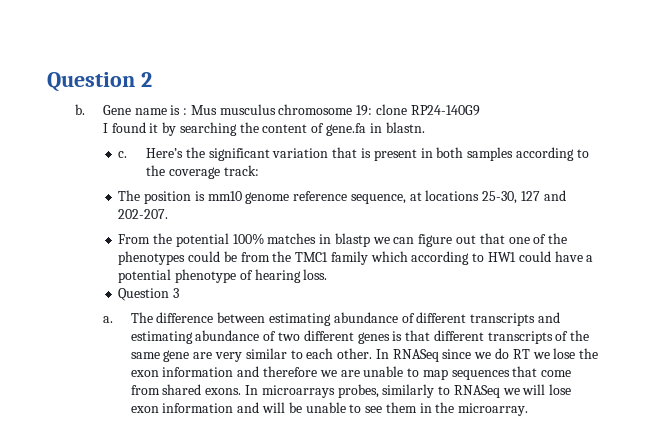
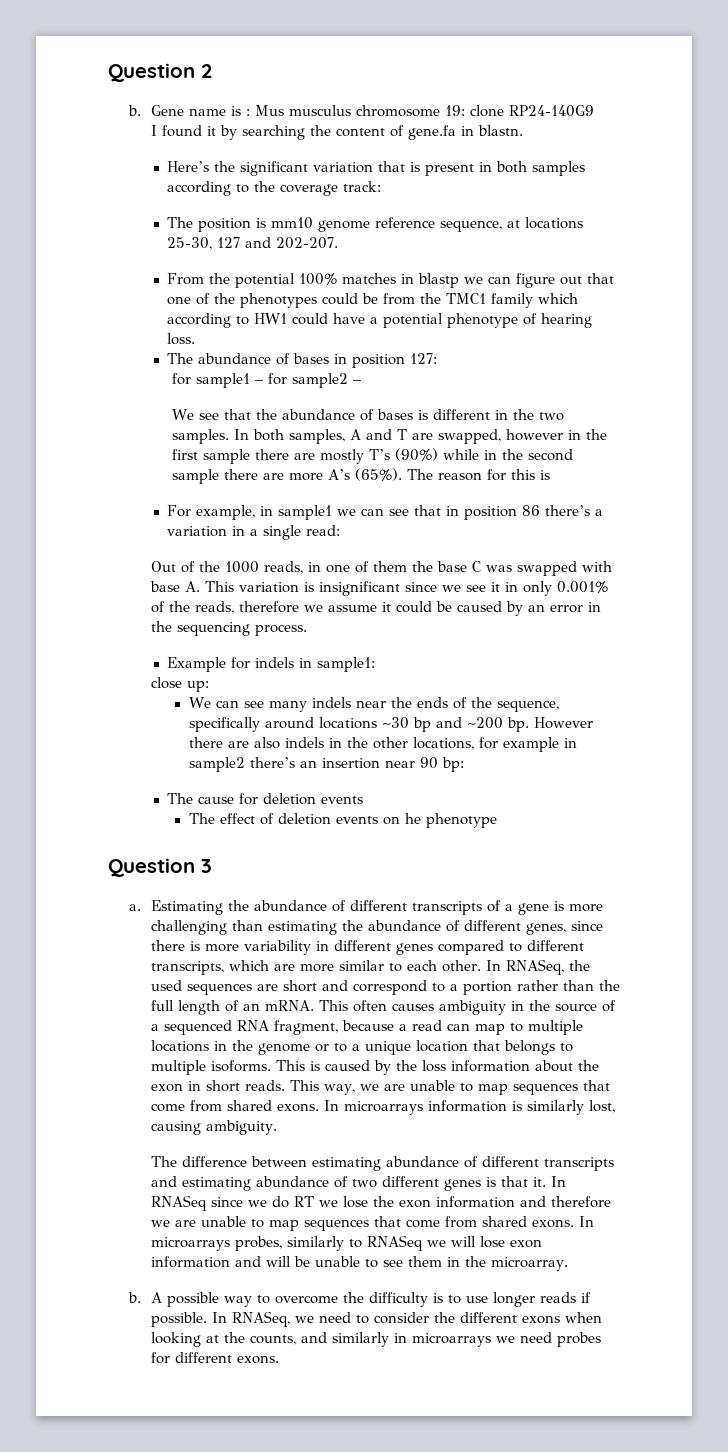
- c.
+ The abundance of bases in position 127:
+ for sample1 – for sample2 –
+ We see that the abundance of bases is different in the two samples. In both samples, A and T are swapped, however in the first sample there are mostly T’s (90%) while in the second sample there are more A’s (65%). The reason for this is
+ For example, in sample1 we can see that in position 86 there’s a variation in a single read:
+ Out of the 1000 reads, in one of them the base C was swapped with base A. This variation is insignificant since we see it in only 0.001% of the reads, therefore we assume it could be caused by an error in the sequencing process.
+ Example for indels in sample1:
+ close up:
+ We can see many indels near the ends of the sequence, specifically around locations ~30 bp and ~200 bp. However there are also indels in the other locations, for example in sample2 there’s an insertion near 90 bp:
+ The cause for deletion events
+ The effect of deletion events on he phenotype
  Question 3
- a. The difference between estimating abundance of different transcripts and estimating abundance of two different genes is that different transcripts of the same gene are very similar to each other.
+ a. Estimating the abundance of different transcripts of a gene is more challenging than estimating the abundance of different genes, since there is more variability in different genes compared to different transcripts, which are more similar to each other. In RNASeq, the used sequences are short and correspond to a portion rather than the full length of an mRNA. This often causes ambiguity in the source of a sequenced RNA fragment, because a read can map to multiple locations in the genome or to a unique location that belongs to multiple isoforms. This is caused by the loss information about the exon in short reads. This way, we are unable to map sequences that come from shared exons. In microarrays information is similarly lost, causing ambiguity.
+ The difference between estimating abundance of different transcripts and estimating abundance of two different genes is that it.
+ b. A possible way to overcome the difficulty is to use longer reads if possible. In RNASeq, we need to consider the different exons when looking at the counts, and similarly in microarrays we need probes for different exons.

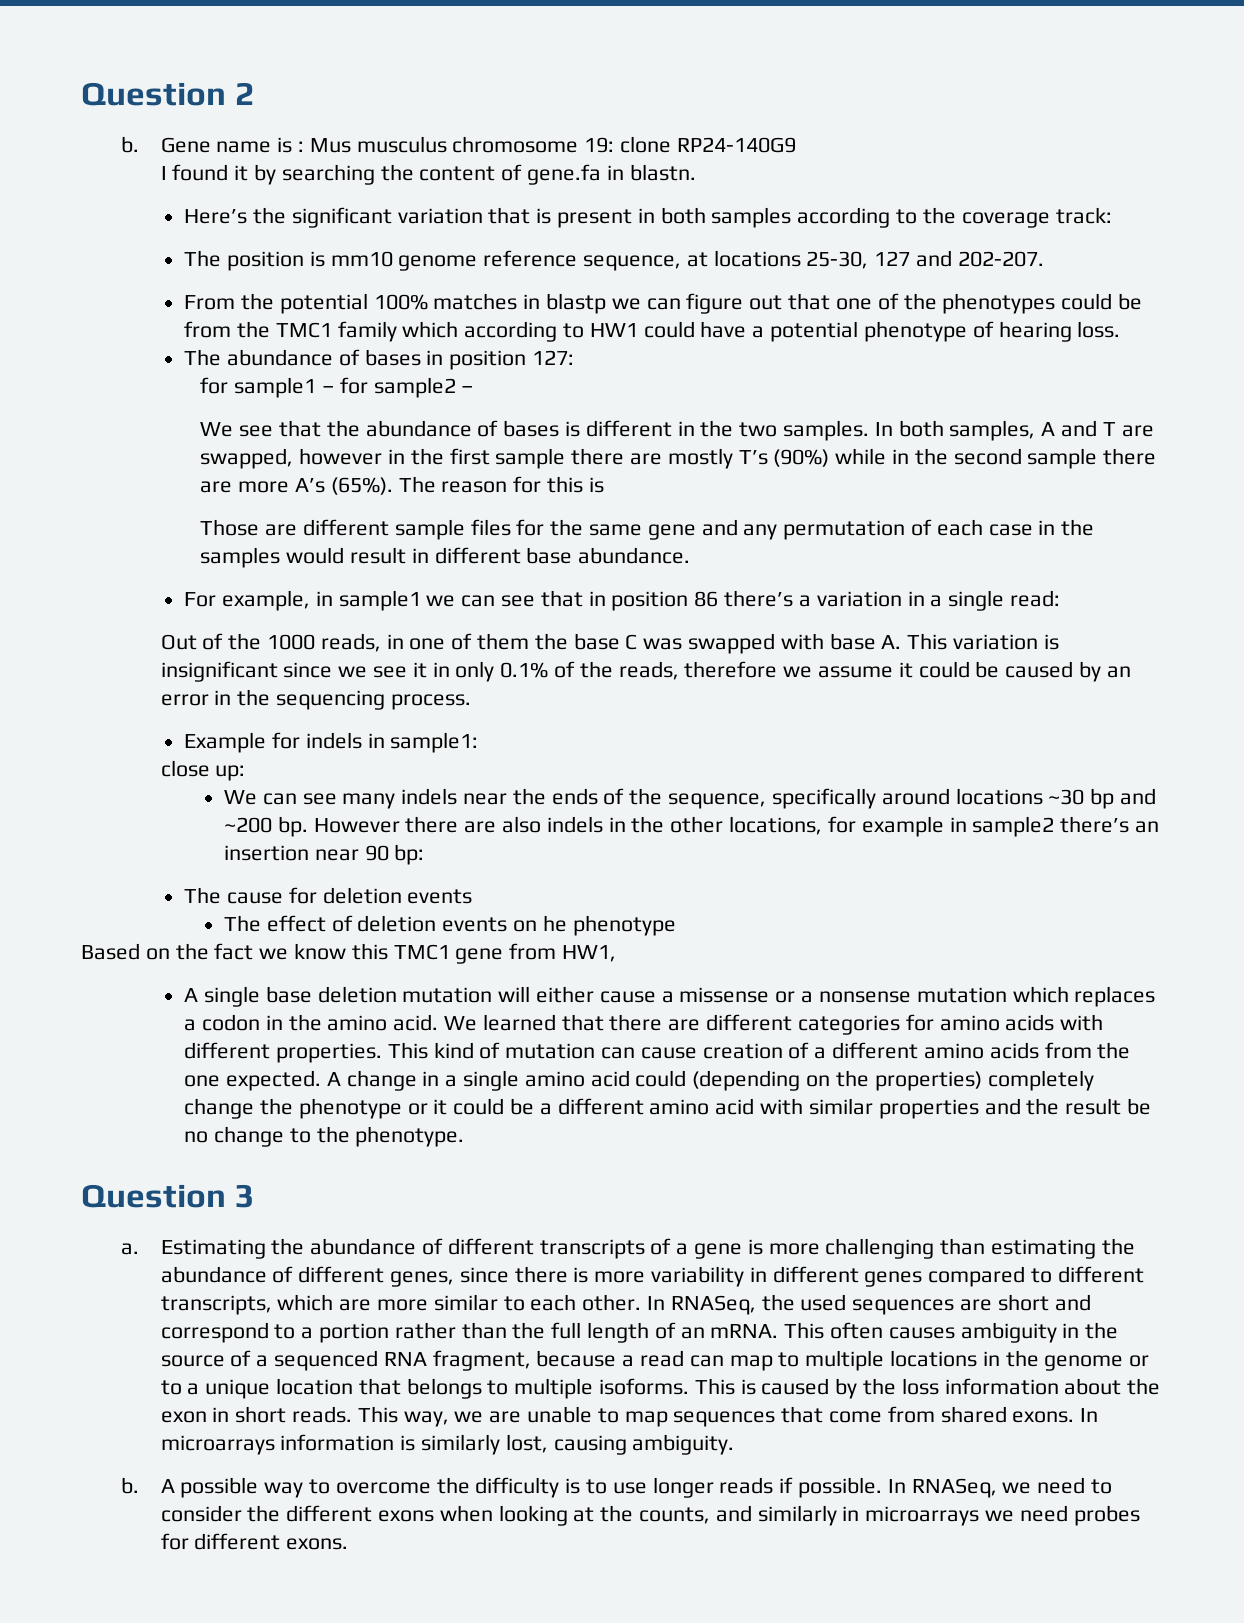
+ Those are different sample files for the same gene and any permutation of each case in the samples would result in different base abundance.
- Out of the 1000 reads, in one of them the base C was swapped with base A. This variation is insignificant since we see it in only 0.001% of the reads, therefore we assume it could be caused by an error in the sequencing process.
+ Out of the 1000 reads, in one of them the base C was swapped with base A. This variation is insignificant since we see it in only 0.1% of the reads, therefore we assume it could be caused by an error in the sequencing process.
+ Based on the fact we know this TMC1 gene from HW1,
+ A single base deletion mutation will either cause a missense or a nonsense mutation which replaces a codon in the amino acid. We learned that there are different categories for amino acids with different properties. This kind of mutation can cause creation of a different amino acids from the one expected. A change in a single amino acid could (depending on the properties) completely change the phenotype or it could be a different amino acid with similar properties and the result be no change to the phenotype.
- The difference between estimating abundance of different transcripts and estimating abundance of two different genes is that it. In RNASeq since we do RT we lose the exon information and therefore we are unable to map sequences that come from shared exons. In microarrays probes, similarly to RNASeq we will lose exon information and will be unable to see them in the microarray.

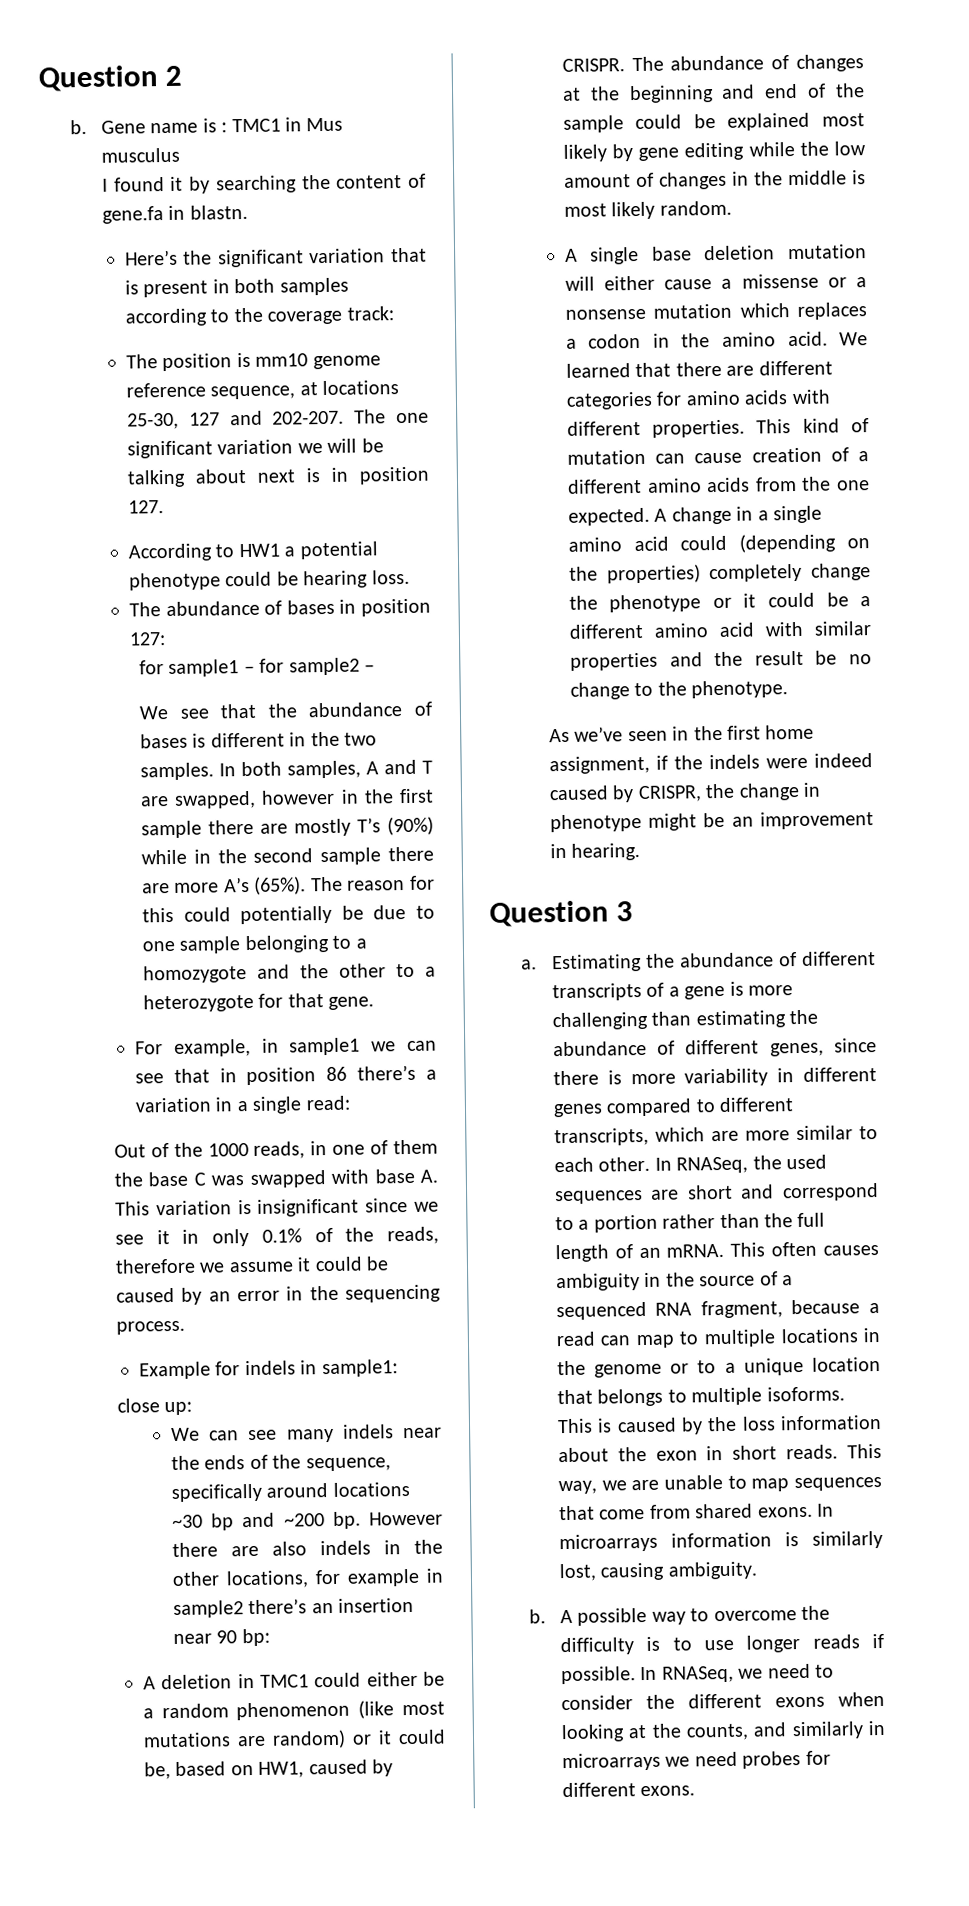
- Gene name is : Mus musculus chromosome 19: clone RP24-140G9
+ Gene name is : TMC1 in Mus musculus
- The position is mm10 genome reference sequence, at locations 25-30, 127 and 202-207.
- From the potential 100% matches in blastp we can figure out that one of the phenotypes could be from the TMC1 family which according to HW1 could have a potential phenotype of hearing loss.
+ The position is mm10 genome reference sequence, at locations 25-30, 127 and 202-207. The one significant variation we will be talking about next is in position 127.
+ According to HW1 a potential phenotype could be hearing loss.
- The reason for this is
- Those are different sample files for the same gene and any permutation of each case in the samples would result in different base abundance.
+ The reason for this could potentially be due to one sample belonging to a homozygote and the other to a heterozygote for that gene.
- The cause for deletion events
- The effect of deletion events on he phenotype
- Based on the fact we know this TMC1 gene from HW1,
+ A deletion in TMC1 could either be a random phenomenon (like most mutations are random) or it could be, based on HW1, caused by CRISPR. The abundance of changes at the beginning and end of the sample could be explained most likely by gene editing while the low amount of changes in the middle is most likely random.
+ As we’ve seen in the first home assignment, if the indels were indeed caused by CRISPR, the change in phenotype might be an improvement in hearing.

